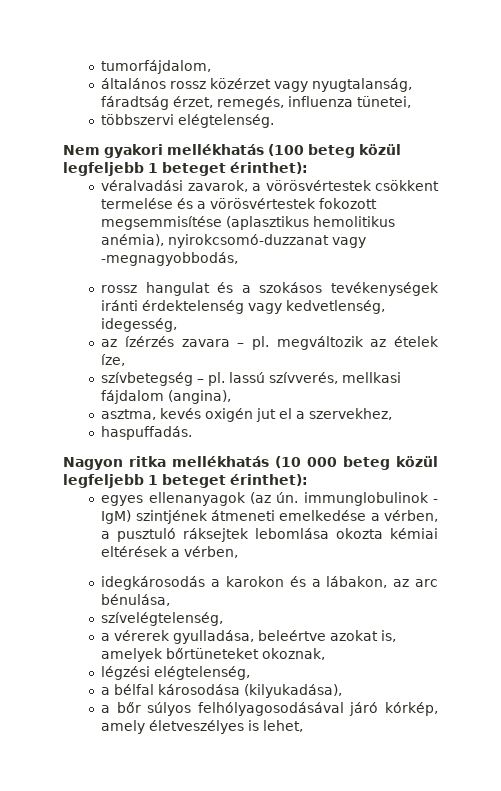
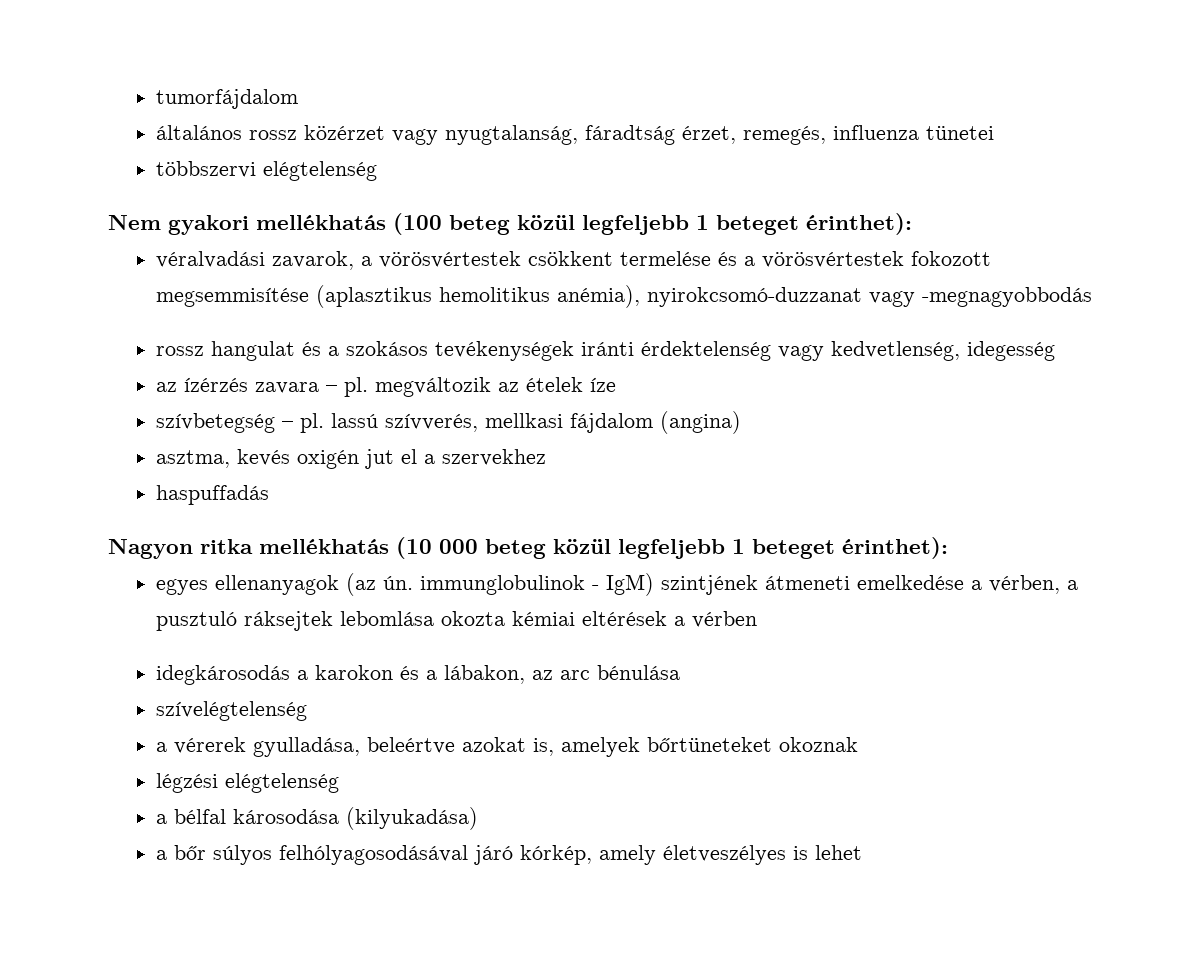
- tumorfájdalom,
+ tumorfájdalom
- általános rossz közérzet vagy nyugtalanság, fáradtság érzet, remegés, influenza tünetei,
+ általános rossz közérzet vagy nyugtalanság, fáradtság érzet, remegés, influenza tünetei
- többszervi elégtelenség.
+ többszervi elégtelenség
- véralvadási zavarok, a vörösvértestek csökkent termelése és a vörösvértestek fokozott megsemmisítése (aplasztikus hemolitikus anémia), nyirokcsomó-duzzanat vagy -megnagyobbodás,
+ véralvadási zavarok, a vörösvértestek csökkent termelése és a vörösvértestek fokozott megsemmisítése (aplasztikus hemolitikus anémia), nyirokcsomó-duzzanat vagy -megnagyobbodás
- rossz hangulat és a szokásos tevékenységek iránti érdektelenség vagy kedvetlenség, idegesség,
+ rossz hangulat és a szokásos tevékenységek iránti érdektelenség vagy kedvetlenség, idegesség
- az ízérzés zavara – pl. megváltozik az ételek íze,
+ az ízérzés zavara – pl. megváltozik az ételek íze
- szívbetegség – pl. lassú szívverés, mellkasi fájdalom (angina),
+ szívbetegség – pl. lassú szívverés, mellkasi fájdalom (angina)
- asztma, kevés oxigén jut el a szervekhez,
- haspuffadás.
+ asztma, kevés oxigén jut el a szervekhez
+ haspuffadás
- egyes ellenanyagok (az ún. immunglobulinok - IgM) szintjének átmeneti emelkedése a vérben, a pusztuló ráksejtek lebomlása okozta kémiai eltérések a vérben,
+ egyes ellenanyagok (az ún. immunglobulinok - IgM) szintjének átmeneti emelkedése a vérben, a pusztuló ráksejtek lebomlása okozta kémiai eltérések a vérben
- idegkárosodás a karokon és a lábakon, az arc bénulása,
- szívelégtelenség,
+ idegkárosodás a karokon és a lábakon, az arc bénulása
+ szívelégtelenség
- a vérerek gyulladása, beleértve azokat is, amelyek bőrtüneteket okoznak,
+ a vérerek gyulladása, beleértve azokat is, amelyek bőrtüneteket okoznak
- légzési elégtelenség,
+ légzési elégtelenség
- a bélfal károsodása (kilyukadása),
+ a bélfal károsodása (kilyukadása)
- a bőr súlyos felhólyagosodásával járó kórkép, amely életveszélyes is lehet,
+ a bőr súlyos felhólyagosodásával járó kórkép, amely életveszélyes is lehet

